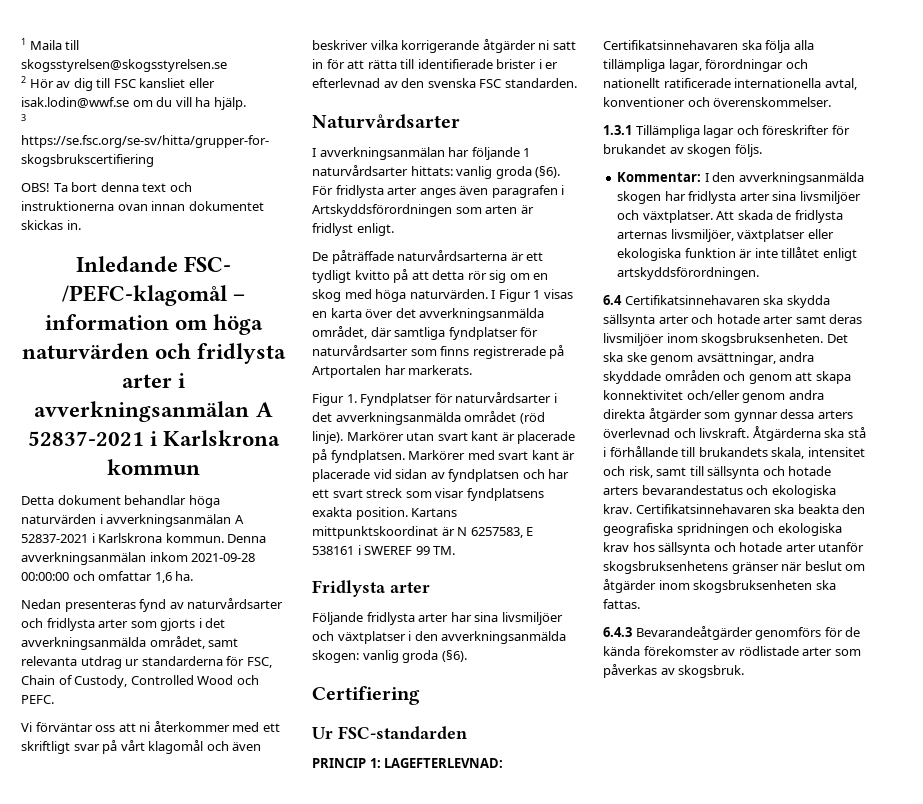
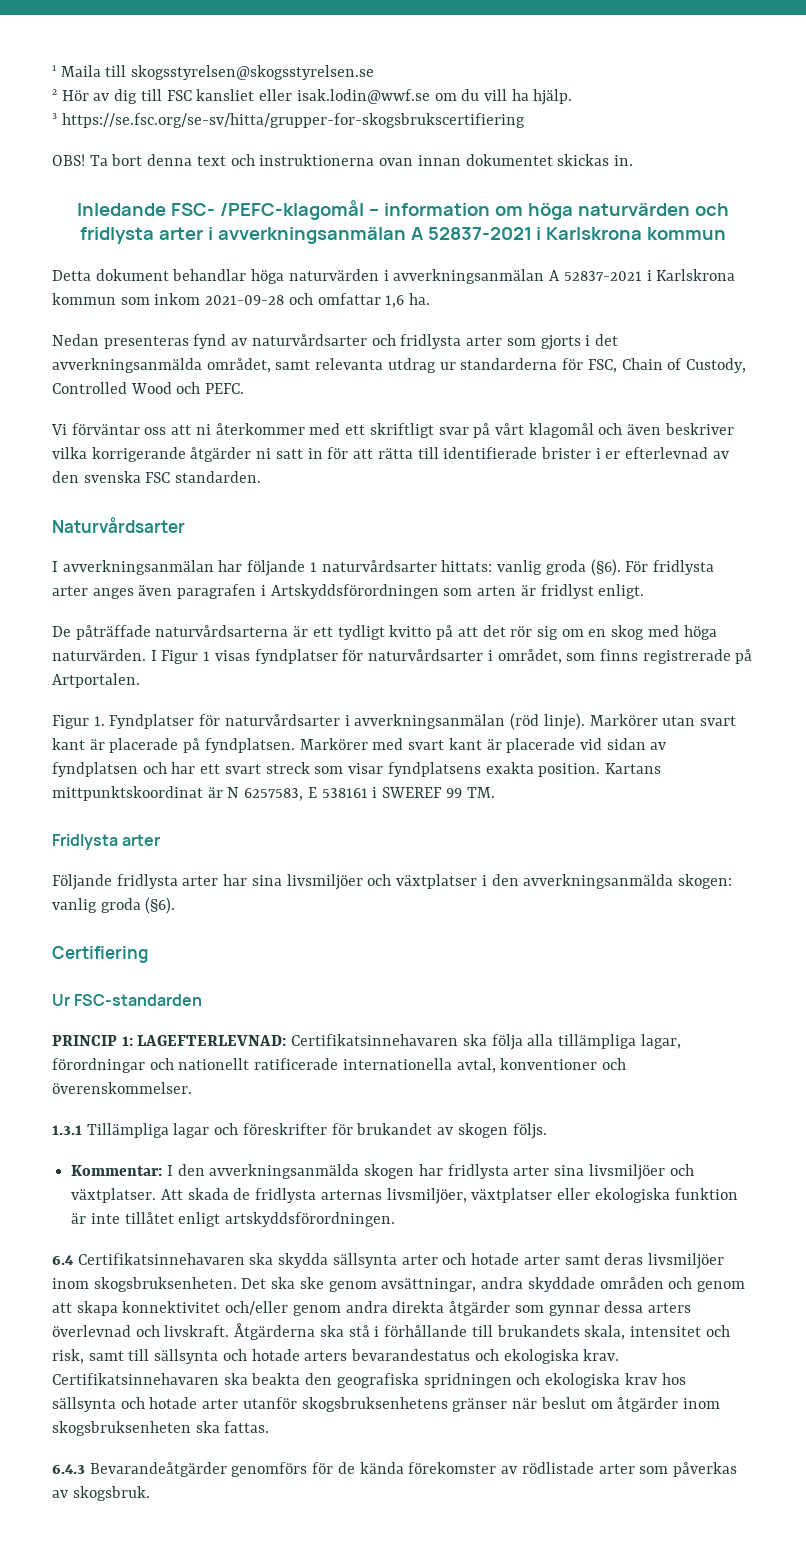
- Detta dokument behandlar höga naturvärden i avverkningsanmälan A 52837-2021 i Karlskrona kommun. Denna avverkningsanmälan inkom 2021-09-28 00:00:00 och omfattar 1,6 ha.
+ Detta dokument behandlar höga naturvärden i avverkningsanmälan A 52837-2021 i Karlskrona kommun som inkom 2021-09-28 och omfattar 1,6 ha.
- De påträffade naturvårdsarterna är ett tydligt kvitto på att detta rör sig om en skog med höga naturvärden.
+ De påträffade naturvårdsarterna är ett tydligt kvitto på att det rör sig om en skog med höga naturvärden.
- I Figur 1 visas en karta över det avverkningsanmälda området, där samtliga fyndplatser för naturvårdsarter som finns registrerade på Artportalen har markerats.
+ I Figur 1 visas fyndplatser för naturvårdsarter i området, som finns registrerade på Artportalen.
- Figur 1. Fyndplatser för naturvårdsarter i det avverkningsanmälda området (röd linje).
+ Figur 1. Fyndplatser för naturvårdsarter i avverkningsanmälan (röd linje).

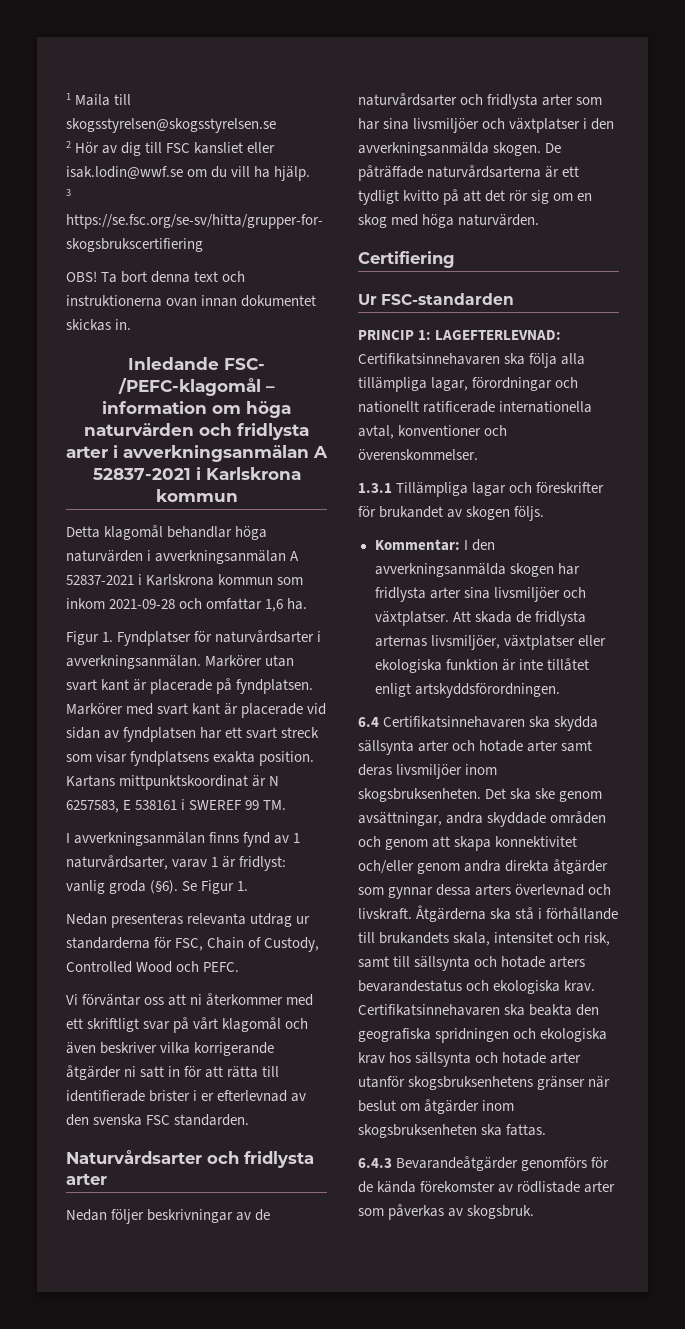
- Detta dokument behandlar höga naturvärden i avverkningsanmälan A 52837-2021 i Karlskrona kommun som inkom 2021-09-28 och omfattar 1,6 ha.
+ Detta klagomål behandlar höga naturvärden i avverkningsanmälan A 52837-2021 i Karlskrona kommun som inkom 2021-09-28 och omfattar 1,6 ha.
- Nedan presenteras fynd av naturvårdsarter och fridlysta arter som gjorts i det avverkningsanmälda området, samt relevanta utdrag ur standarderna för FSC, Chain of Custody, Controlled Wood och PEFC.
+ Figur 1. Fyndplatser för naturvårdsarter i avverkningsanmälan. Markörer utan svart kant är placerade på fyndplatsen. Markörer med svart kant är placerade vid sidan av fyndplatsen har ett svart streck som visar fyndplatsens exakta position. Kartans mittpunktskoordinat är N 6257583, E 538161 i SWEREF 99 TM.
+ I avverkningsanmälan finns fynd av 1 naturvårdsarter, varav 1 är fridlyst: vanlig groda (§6). Se Figur 1.
+ Nedan presenteras relevanta utdrag ur standarderna för FSC, Chain of Custody, Controlled Wood och PEFC.
- Naturvårdsarter
- I avverkningsanmälan har följande 1 naturvårdsarter hittats: vanlig groda (§6). För fridlysta arter anges även paragrafen i Artskyddsförordningen som arten är fridlyst enligt.
- De påträffade naturvårdsarterna är ett tydligt kvitto på att det rör sig om en skog med höga naturvärden. I Figur 1 visas fyndplatser för naturvårdsarter i området, som finns registrerade på Artportalen.
- Figur 1. Fyndplatser för naturvårdsarter i avverkningsanmälan (röd linje). Markörer utan svart kant är placerade på fyndplatsen. Markörer med svart kant är placerade vid sidan av fyndplatsen och har ett svart streck som visar fyndplatsens exakta position. Kartans mittpunktskoordinat är N 6257583, E 538161 i SWEREF 99 TM.
- Fridlysta arter
- Följande fridlysta arter har sina livsmiljöer och växtplatser i den avverkningsanmälda skogen: vanlig groda (§6).
+ Naturvårdsarter och fridlysta arter
+ Nedan följer beskrivningar av de naturvårdsarter och fridlysta arter som har sina livsmiljöer och växtplatser i den avverkningsanmälda skogen. De påträffade naturvårdsarterna är ett tydligt kvitto på att det rör sig om en skog med höga naturvärden.

